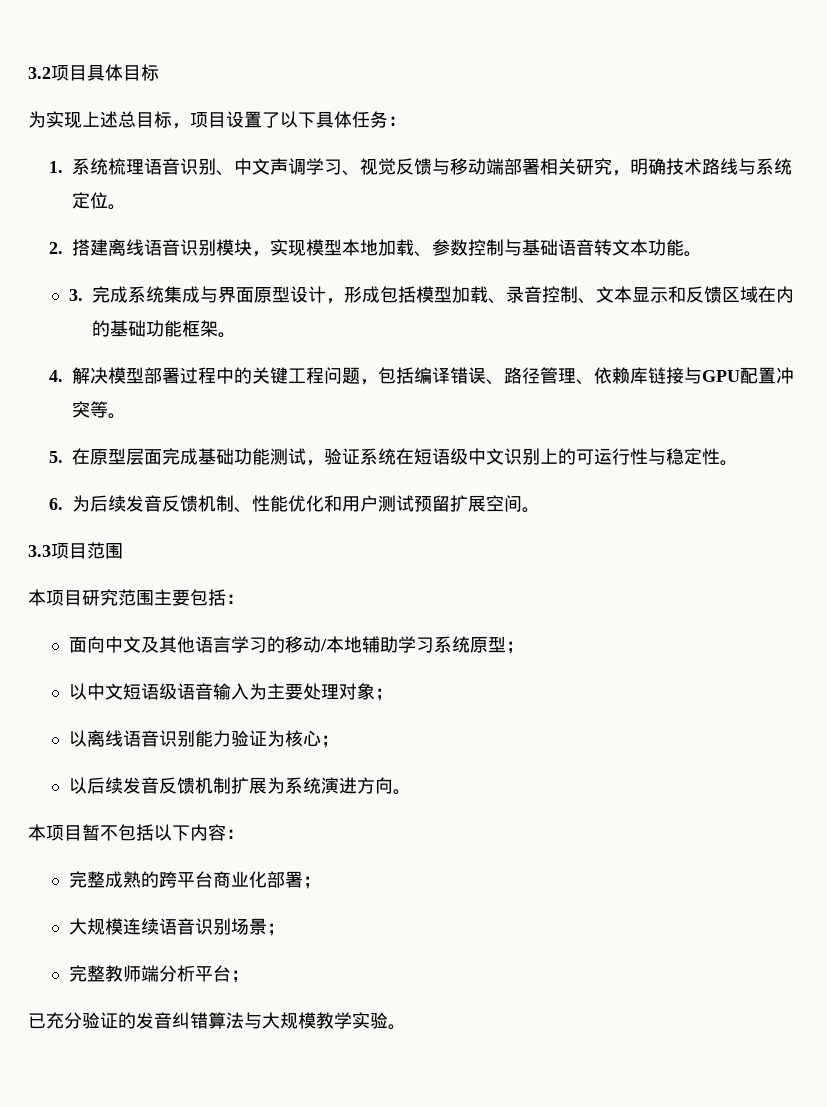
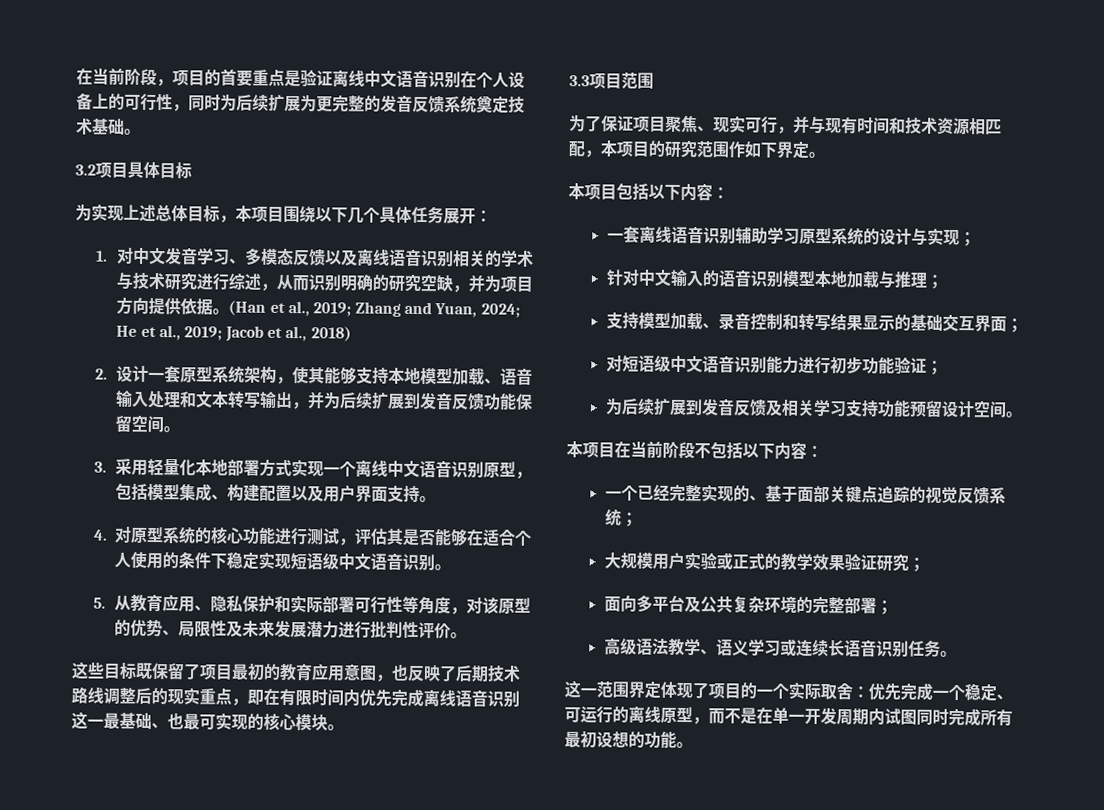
+ 在当前阶段，项目的首要重点是验证离线中文语音识别在个人设备上的可行性，同时为后续扩展为更完整的发音反馈系统奠定技术基础。
- 为实现上述总目标，项目设置了以下具体任务：
+ 为实现上述总体目标，本项目围绕以下几个具体任务展开：
- 1.系统梳理语音识别、中文声调学习、视觉反馈与移动端部署相关研究，明确技术路线与系统定位。
- 2.搭建离线语音识别模块，实现模型本地加载、参数控制与基础语音转文本功能。
- 3.完成系统集成与界面原型设计，形成包括模型加载、录音控制、文本显示和反馈区域在内的基础功能框架。
- 4.解决模型部署过程中的关键工程问题，包括编译错误、路径管理、依赖库链接与GPU配置冲突等。
- 5.在原型层面完成基础功能测试，验证系统在短语级中文识别上的可运行性与稳定性。
- 6.为后续发音反馈机制、性能优化和用户测试预留扩展空间。
+ 1.对中文发音学习、多模态反馈以及离线语音识别相关的学术与技术研究进行综述，从而识别明确的研究空缺，并为项目方向提供依据。(Han et al., 2019; Zhang and Yuan, 2024; He et al., 2019; Jacob et al., 2018)
+ 2.设计一套原型系统架构，使其能够支持本地模型加载、语音输入处理和文本转写输出，并为后续扩展到发音反馈功能保留空间。
+ 3.采用轻量化本地部署方式实现一个离线中文语音识别原型，包括模型集成、构建配置以及用户界面支持。
+ 4.对原型系统的核心功能进行测试，评估其是否能够在适合个人使用的条件下稳定实现短语级中文语音识别。
+ 5.从教育应用、隐私保护和实际部署可行性等角度，对该原型的优势、局限性及未来发展潜力进行批判性评价。
+ 这些目标既保留了项目最初的教育应用意图，也反映了后期技术路线调整后的现实重点，即在有限时间内优先完成离线语音识别这一最基础、也最可实现的核心模块。
  3.3项目范围
- 本项目研究范围主要包括：
- 面向中文及其他语言学习的移动/本地辅助学习系统原型；
- 以中文短语级语音输入为主要处理对象；
- 以离线语音识别能力验证为核心；
- 以后续发音反馈机制扩展为系统演进方向。
- 本项目暂不包括以下内容：
+ 为了保证项目聚焦、现实可行，并与现有时间和技术资源相匹配，本项目的研究范围作如下界定。
+ 本项目包括以下内容：
+ 一套离线语音识别辅助学习原型系统的设计与实现；
+ 针对中文输入的语音识别模型本地加载与推理；
+ 支持模型加载、录音控制和转写结果显示的基础交互界面；
+ 对短语级中文语音识别能力进行初步功能验证；
+ 为后续扩展到发音反馈及相关学习支持功能预留设计空间。
+ 本项目在当前阶段不包括以下内容：
- 完整成熟的跨平台商业化部署；
- 大规模连续语音识别场景；
- 完整教师端分析平台；
- 已充分验证的发音纠错算法与大规模教学实验。
+ 一个已经完整实现的、基于面部关键点追踪的视觉反馈系统；
+ 大规模用户实验或正式的教学效果验证研究；
+ 面向多平台及公共复杂环境的完整部署；
+ 高级语法教学、语义学习或连续长语音识别任务。
+ 这一范围界定体现了项目的一个实际取舍：优先完成一个稳定、可运行的离线原型，而不是在单一开发周期内试图同时完成所有最初设想的功能。

